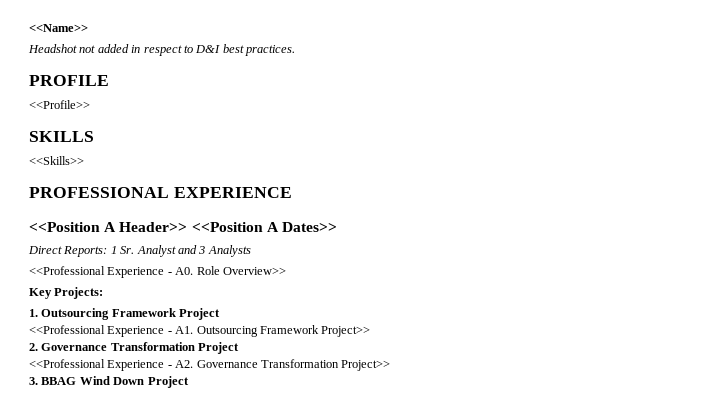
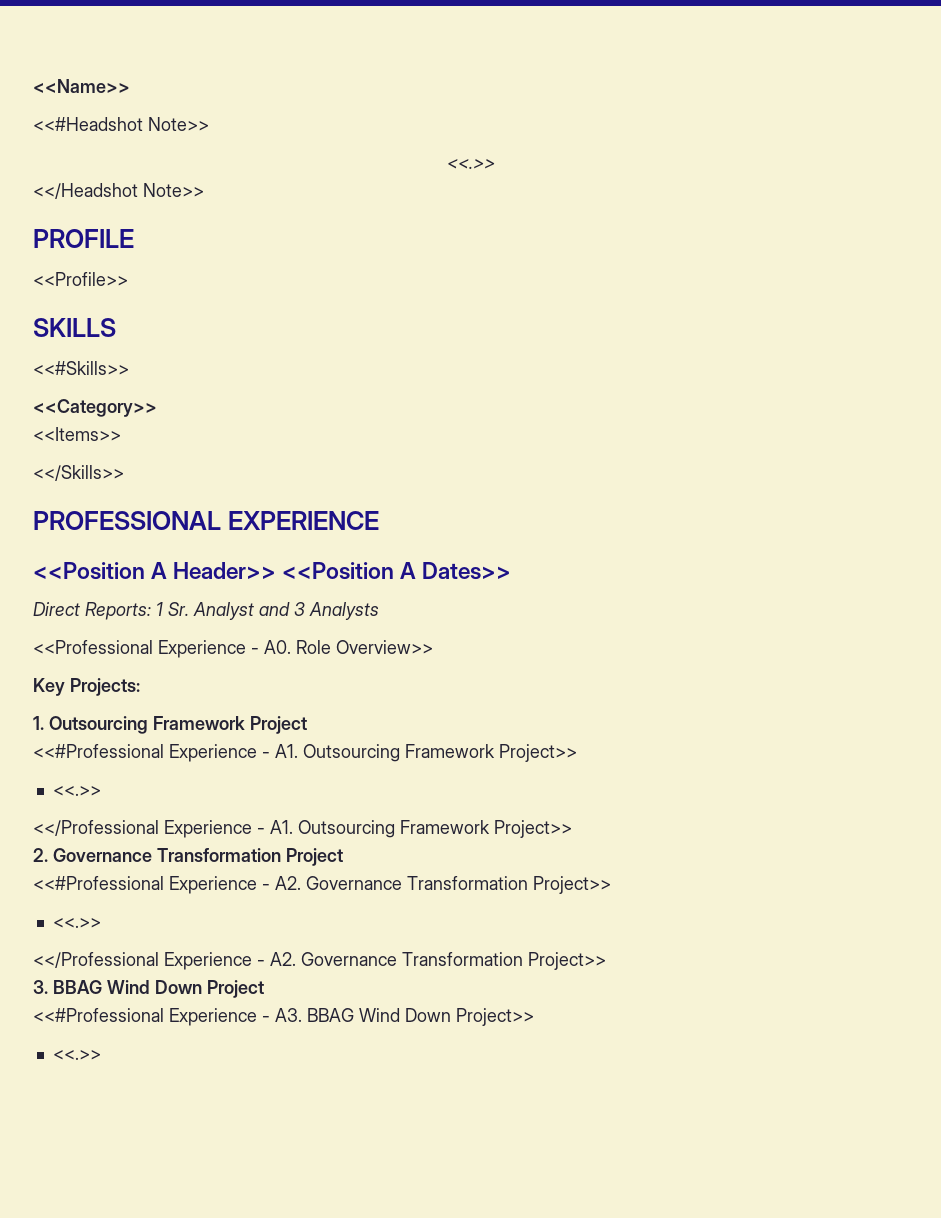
- Headshot not added in respect to D&I best practices.
+ <<#Headshot Note>>
+ <<.>>
+ <</Headshot Note>>
- <<Skills>>
+ <<#Skills>>
+ <<Category>>
+ <<Items>>
+ <</Skills>>
- <<Professional Experience - A1. Outsourcing Framework Project>>
+ <<#Professional Experience - A1. Outsourcing Framework Project>>
+ <<.>>
+ <</Professional Experience - A1. Outsourcing Framework Project>>
- <<Professional Experience - A2. Governance Transformation Project>>
+ <<#Professional Experience - A2. Governance Transformation Project>>
+ <<.>>
+ <</Professional Experience - A2. Governance Transformation Project>>
+ <<#Professional Experience - A3. BBAG Wind Down Project>>
+ <<.>>

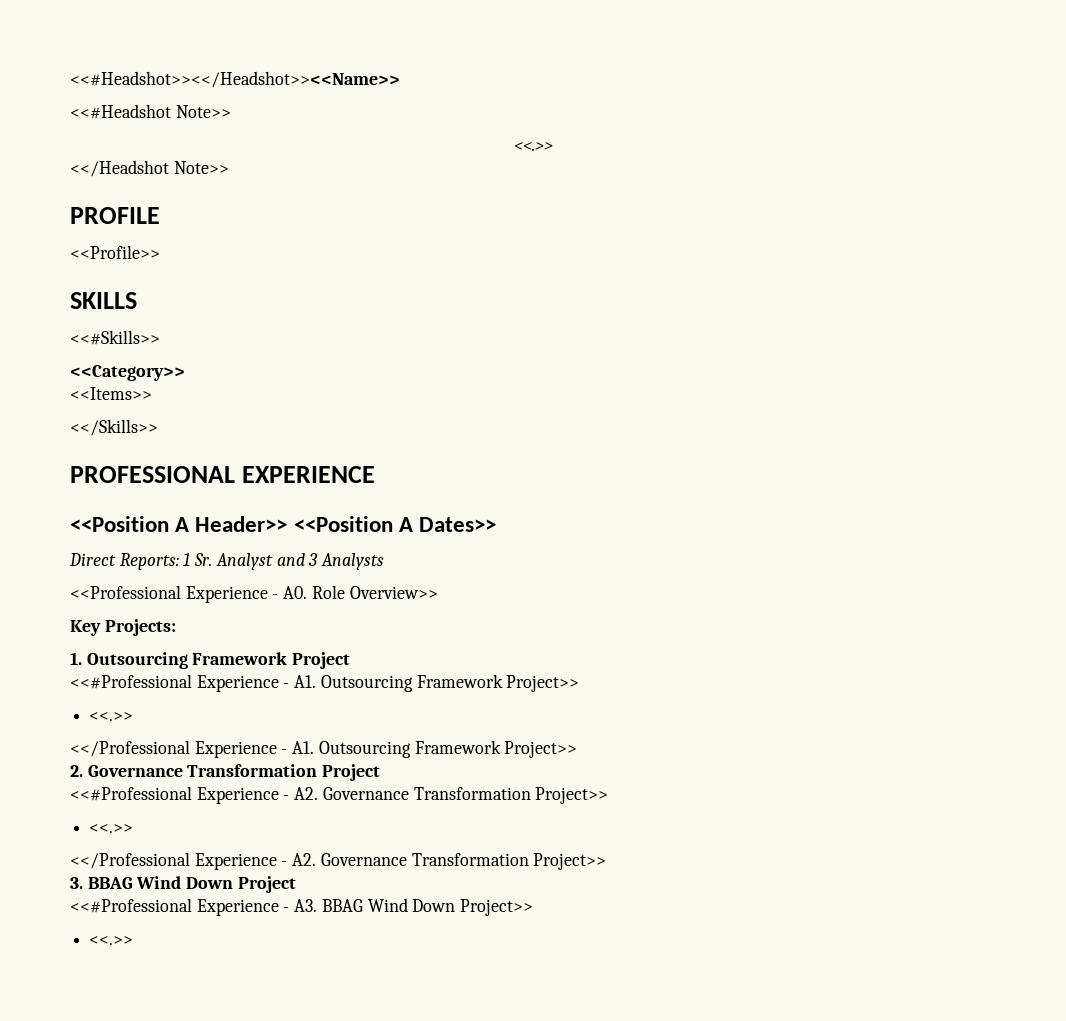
- <<Name>>
+ <<#Headshot>><</Headshot>><<Name>>

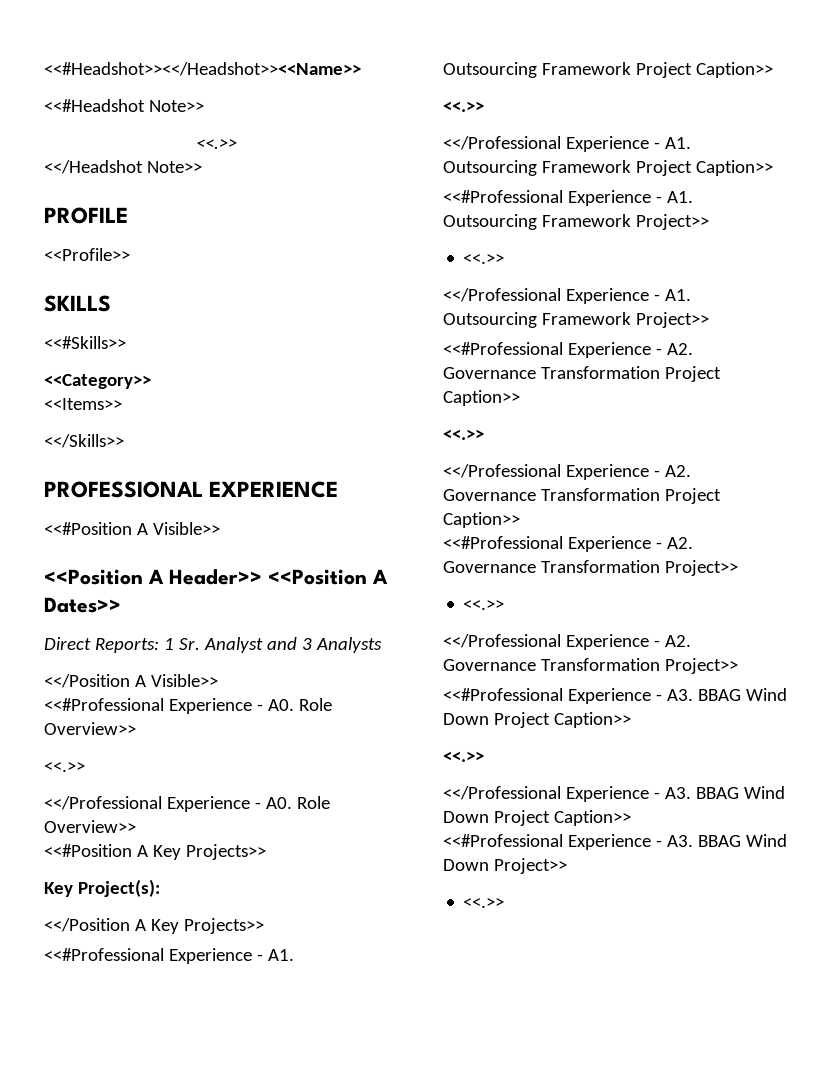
+ <<#Position A Visible>>
- <<Professional Experience - A0. Role Overview>>
- Key Projects:
- 1. Outsourcing Framework Project
+ <</Position A Visible>>
+ <<#Professional Experience - A0. Role Overview>>
+ <<.>>
+ <</Professional Experience - A0. Role Overview>>
+ <<#Position A Key Projects>>
+ Key Project(s):
+ <</Position A Key Projects>>
+ <<#Professional Experience - A1. Outsourcing Framework Project Caption>>
+ <<.>>
+ <</Professional Experience - A1. Outsourcing Framework Project Caption>>
- 2. Governance Transformation Project
+ <<#Professional Experience - A2. Governance Transformation Project Caption>>
+ <<.>>
+ <</Professional Experience - A2. Governance Transformation Project Caption>>
- 3. BBAG Wind Down Project
+ <<#Professional Experience - A3. BBAG Wind Down Project Caption>>
+ <<.>>
+ <</Professional Experience - A3. BBAG Wind Down Project Caption>>

